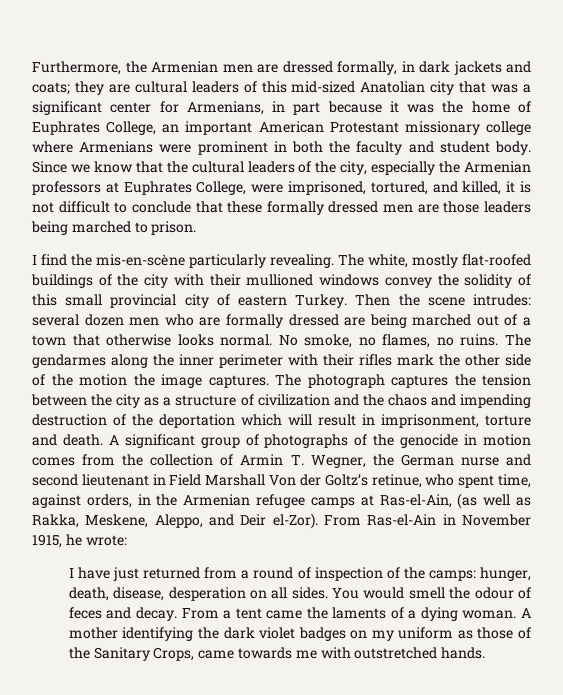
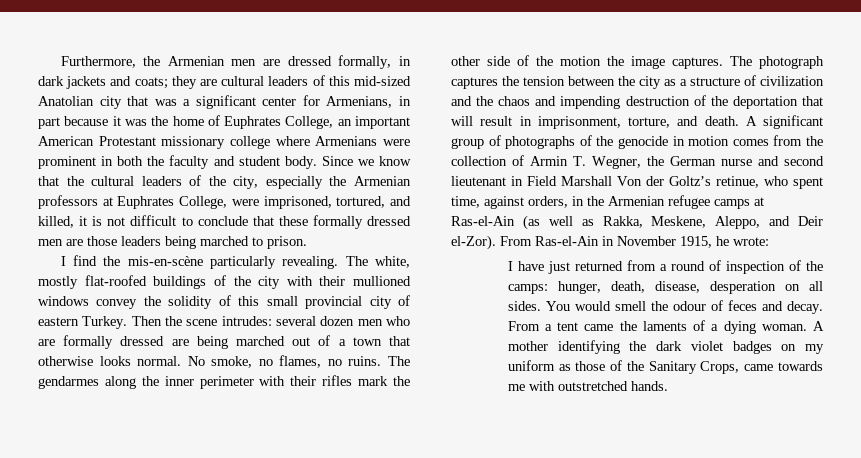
- The photograph captures the tension between the city as a structure of civilization and the chaos and impending destruction of the deportation which will result in imprisonment, torture and death.
+ The photograph captures the tension between the city as a structure of civilization and the chaos and impending destruction of the deportation that will result in imprisonment, torture, and death.
- A significant group of photographs of the genocide in motion comes from the collection of Armin T. Wegner, the German nurse and second lieutenant in Field Marshall Von der Goltz’s retinue, who spent time, against orders, in the Armenian refugee camps at Ras-el-Ain, (as well as Rakka, Meskene, Aleppo, and Deir el-Zor).
+ A significant group of photographs of the genocide in motion comes from the collection of Armin T. Wegner, the German nurse and second lieutenant in Field Marshall Von der Goltz’s retinue, who spent time, against orders, in the Armenian refugee camps at Ras-el-Ain (as well as Rakka, Meskene, Aleppo, and Deir el-Zor).

